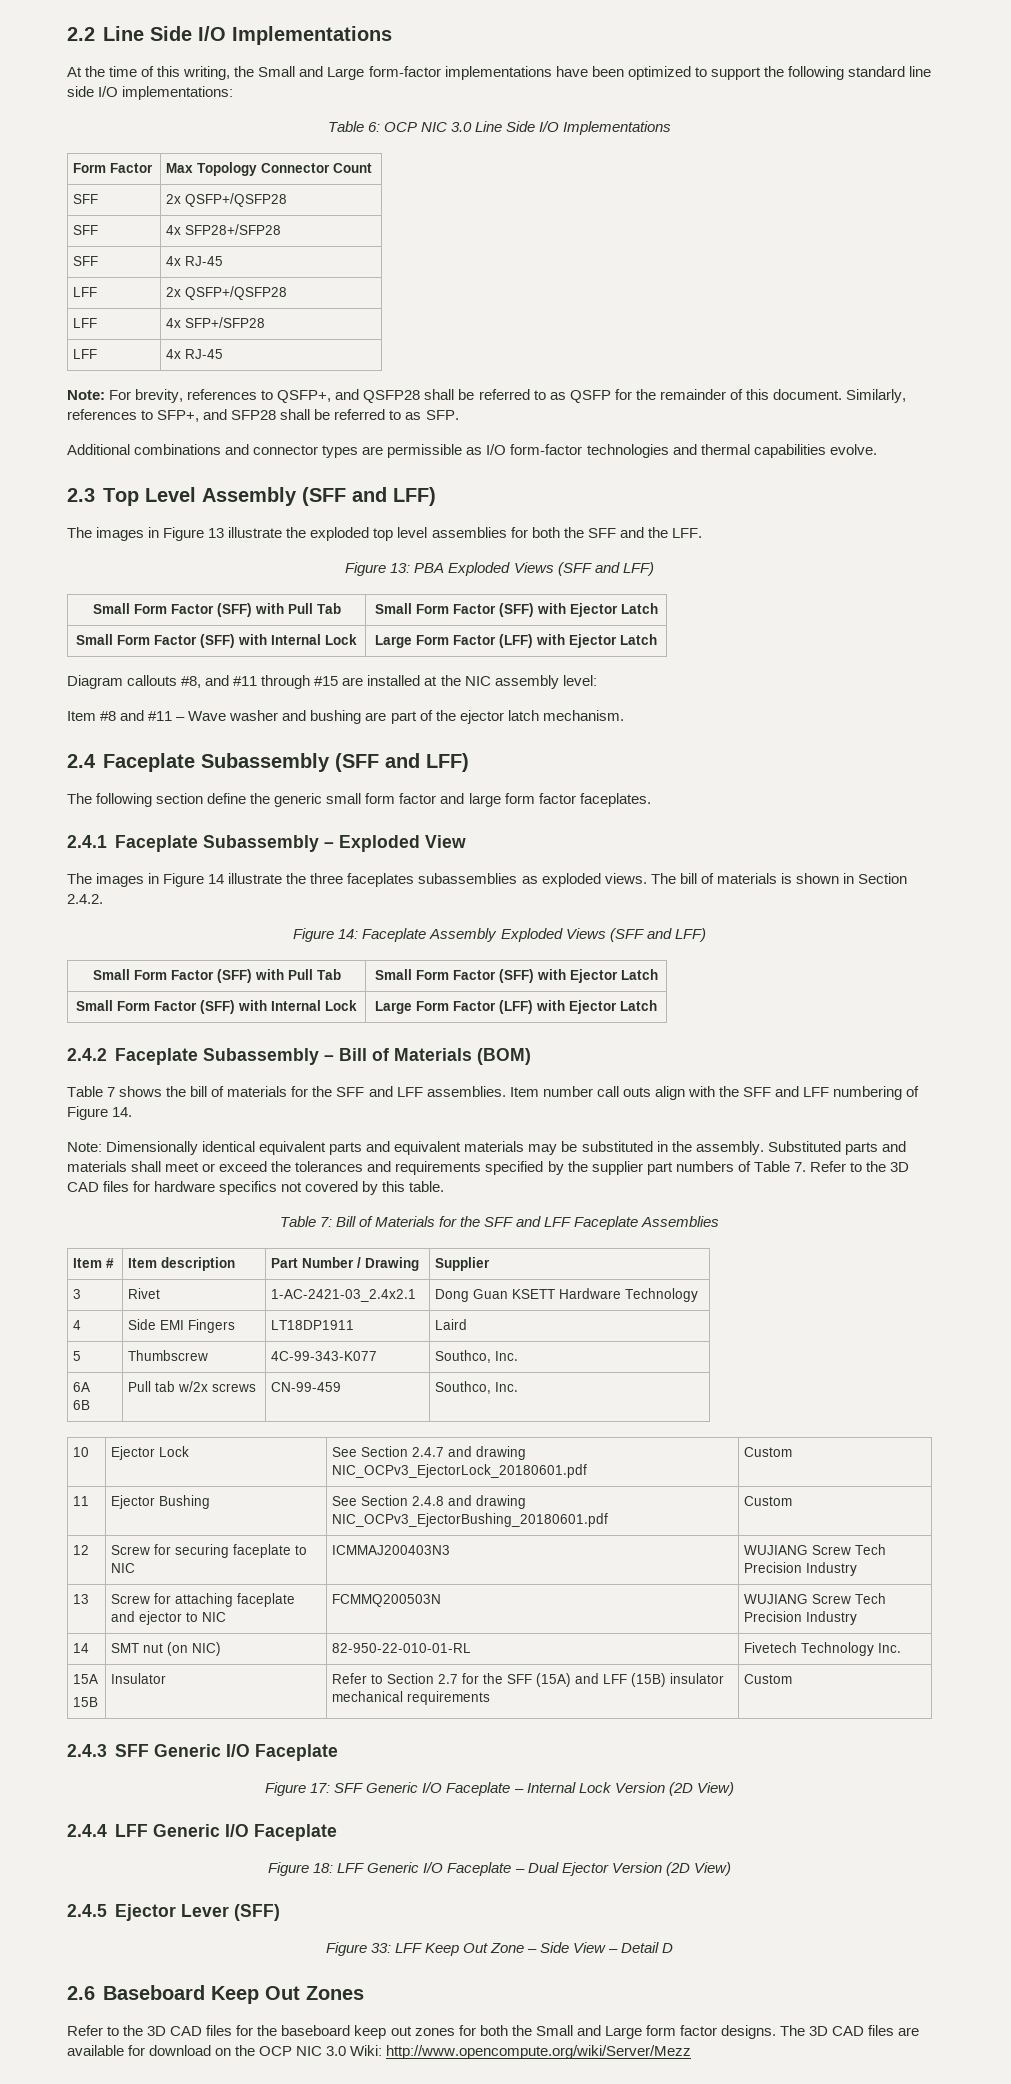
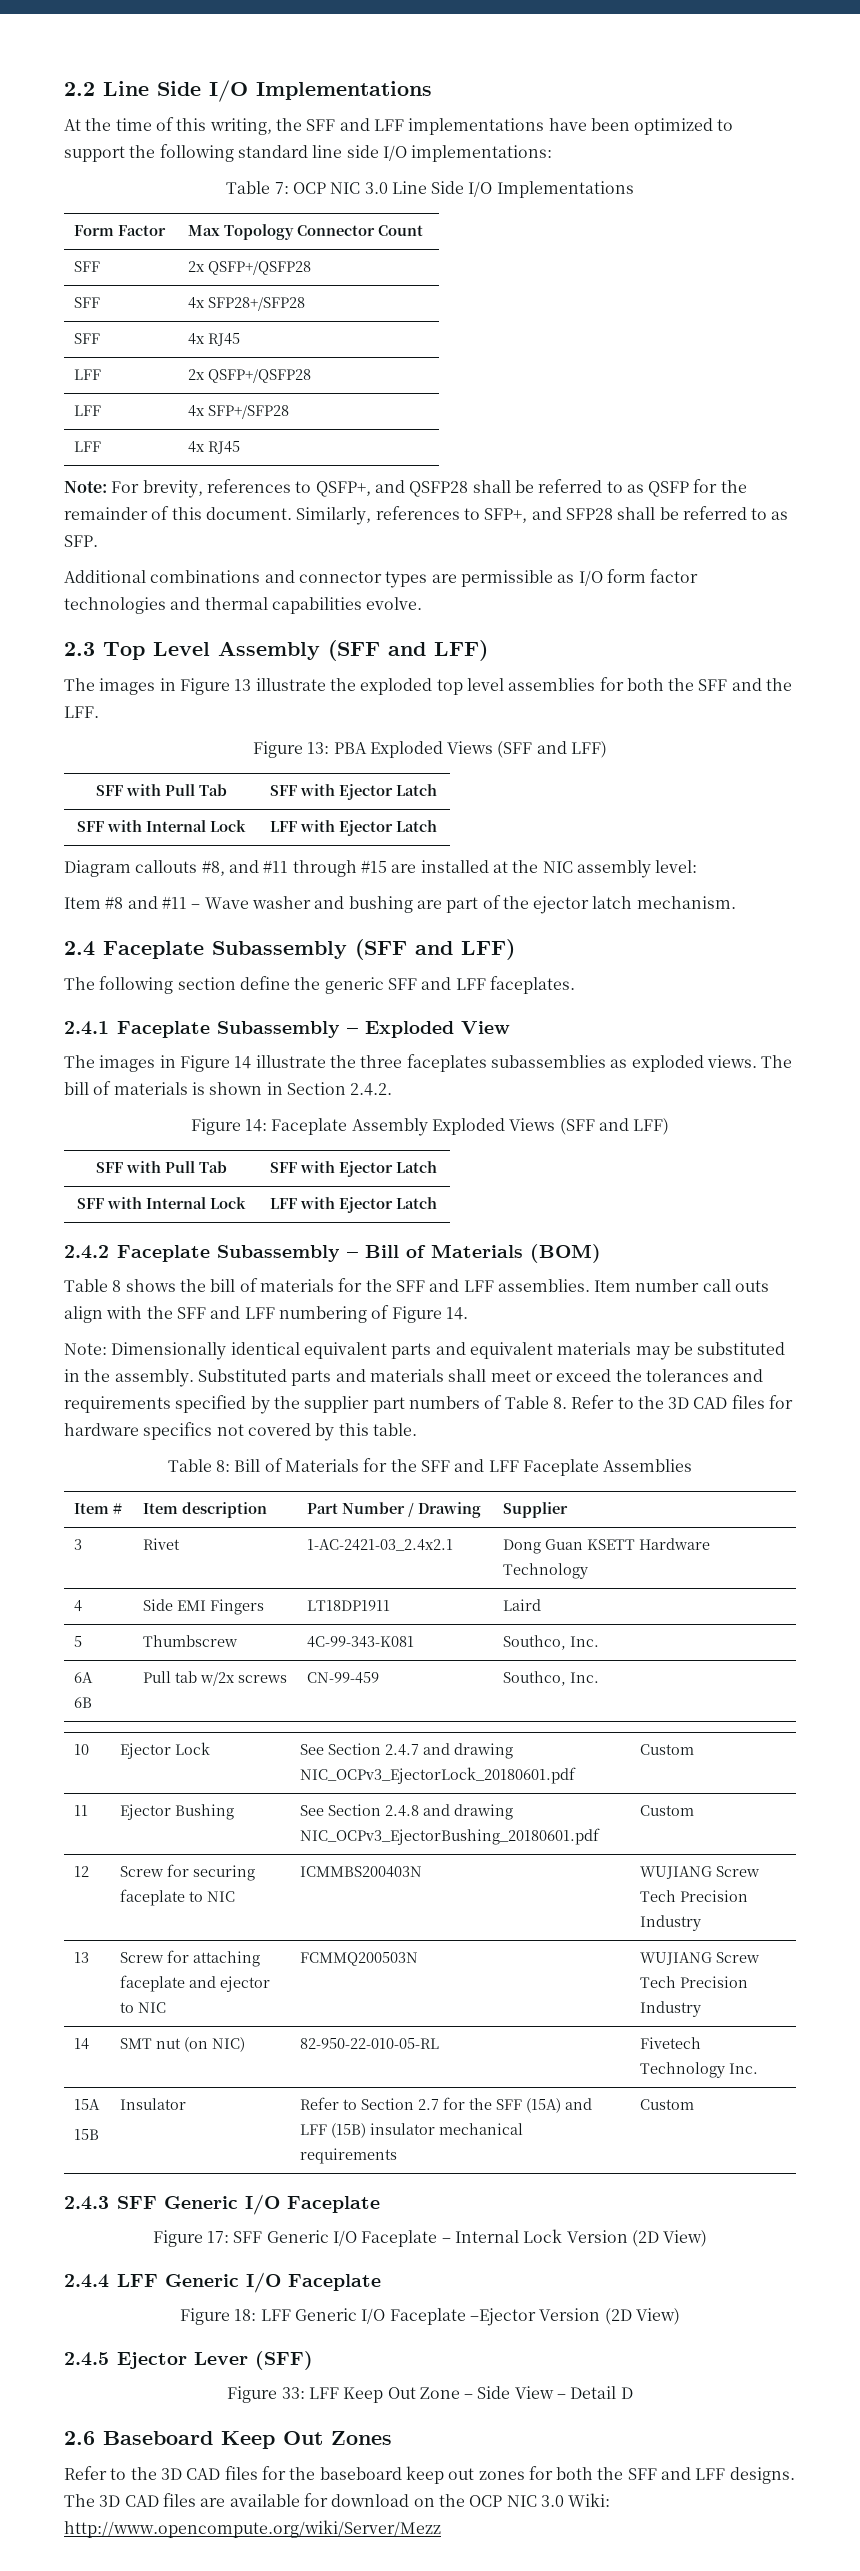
- At the time of this writing, the Small and Large form-factor implementations have been optimized to support the following standard line side I/O implementations:
+ At the time of this writing, the SFF and LFF implementations have been optimized to support the following standard line side I/O implementations:
- Table 6: OCP NIC 3.0 Line Side I/O Implementations
+ Table 7: OCP NIC 3.0 Line Side I/O Implementations
- SFF | 4x RJ-45
+ SFF | 4x RJ45
- LFF | 4x RJ-45
+ LFF | 4x RJ45
- Additional combinations and connector types are permissible as I/O form-factor technologies and thermal capabilities evolve.
+ Additional combinations and connector types are permissible as I/O form factor technologies and thermal capabilities evolve.
  Figure 13: PBA Exploded Views (SFF and LFF)
- Small Form Factor (SFF) with Pull Tab | Small Form Factor (SFF) with Ejector Latch
- Small Form Factor (SFF) with Internal Lock | Large Form Factor (LFF) with Ejector Latch
+ SFF with Pull Tab | SFF with Ejector Latch
+ SFF with Internal Lock | LFF with Ejector Latch
- The following section define the generic small form factor and large form factor faceplates.
+ The following section define the generic SFF and LFF faceplates.
  Figure 14: Faceplate Assembly Exploded Views (SFF and LFF)
- Small Form Factor (SFF) with Pull Tab | Small Form Factor (SFF) with Ejector Latch
- Small Form Factor (SFF) with Internal Lock | Large Form Factor (LFF) with Ejector Latch
+ SFF with Pull Tab | SFF with Ejector Latch
+ SFF with Internal Lock | LFF with Ejector Latch
- Table 7 shows the bill of materials for the SFF and LFF assemblies.
+ Table 8 shows the bill of materials for the SFF and LFF assemblies.
- Substituted parts and materials shall meet or exceed the tolerances and requirements specified by the supplier part numbers of Table 7. Refer to the 3D CAD files for hardware specifics not covered by this table.
+ Substituted parts and materials shall meet or exceed the tolerances and requirements specified by the supplier part numbers of Table 8. Refer to the 3D CAD files for hardware specifics not covered by this table.
- Table 7: Bill of Materials for the SFF and LFF Faceplate Assemblies
+ Table 8: Bill of Materials for the SFF and LFF Faceplate Assemblies
- 5 | Thumbscrew | 4C-99-343-K077 | Southco, Inc.
+ 5 | Thumbscrew | 4C-99-343-K081 | Southco, Inc.
- 12 | Screw for securing faceplate to NIC | ICMMAJ200403N3 | WUJIANG Screw Tech Precision Industry
+ 12 | Screw for securing faceplate to NIC | ICMMBS200403N | WUJIANG Screw Tech Precision Industry
- 14 | SMT nut (on NIC) | 82-950-22-010-01-RL | Fivetech Technology Inc.
+ 14 | SMT nut (on NIC) | 82-950-22-010-05-RL | Fivetech Technology Inc.
- Figure 18: LFF Generic I/O Faceplate – Dual Ejector Version (2D View)
+ Figure 18: LFF Generic I/O Faceplate –Ejector Version (2D View)
- Refer to the 3D CAD files for the baseboard keep out zones for both the Small and Large form factor designs.
+ Refer to the 3D CAD files for the baseboard keep out zones for both the SFF and LFF designs.

